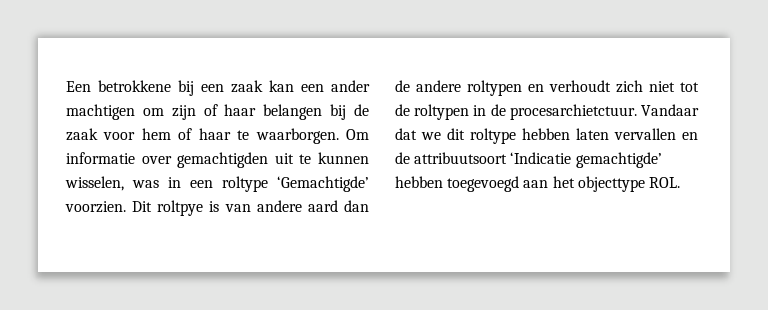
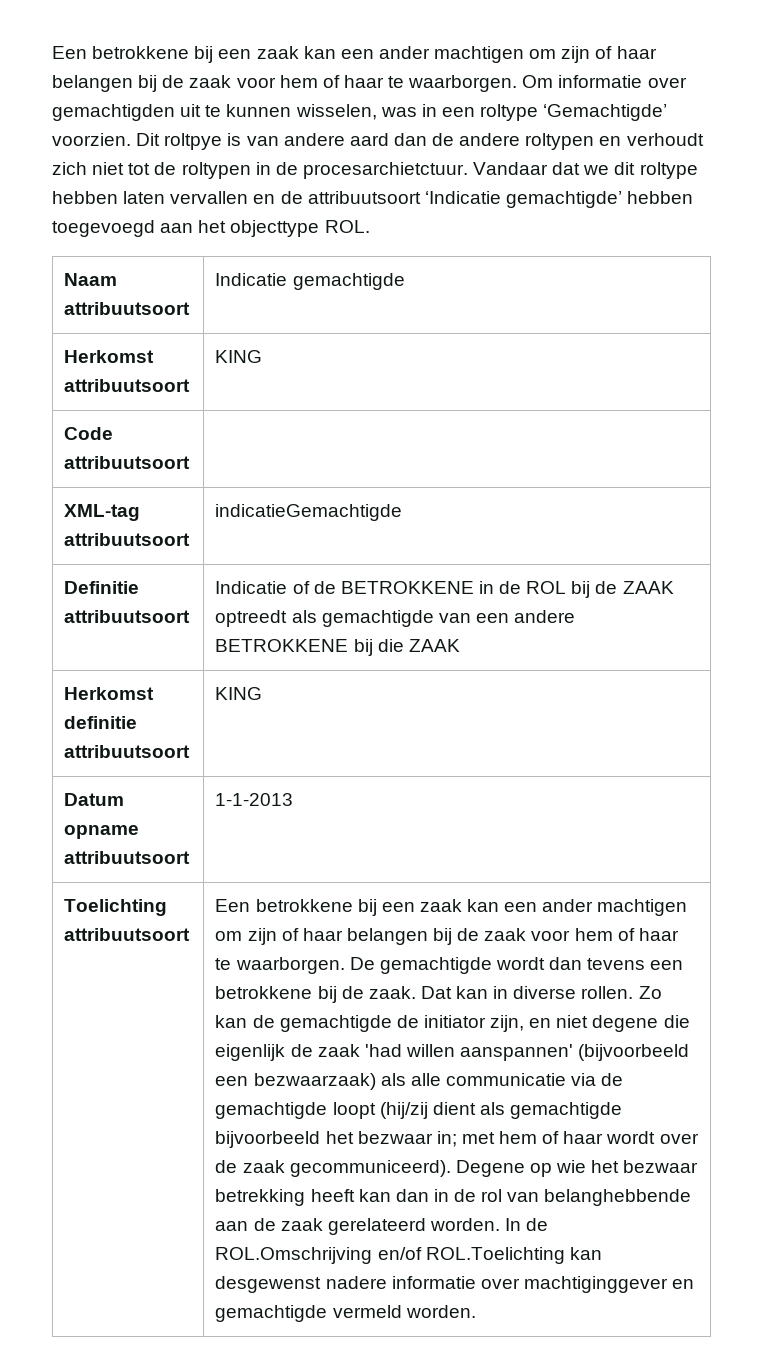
+ Naam attribuutsoort | Indicatie gemachtigde
+ Herkomst attribuutsoort | KING
+ Code attribuutsoort |
+ XML-tag attribuutsoort | indicatieGemachtigde
+ Definitie attribuutsoort | Indicatie of de BETROKKENE in de ROL bij de ZAAK optreedt als gemachtigde van een andere BETROKKENE bij die ZAAK
+ Herkomst definitie attribuutsoort | KING
+ Datum opname attribuutsoort | 1-1-2013
+ Toelichting attribuutsoort | Een betrokkene bij een zaak kan een ander machtigen om zijn of haar belangen bij de zaak voor hem of haar te waarborgen. De gemachtigde wordt dan tevens een betrokkene bij de zaak. Dat kan in diverse rollen. Zo kan de gemachtigde de initiator zijn, en niet degene die eigenlijk de zaak 'had willen aanspannen' (bijvoorbeeld een bezwaarzaak) als alle communicatie via de gemachtigde loopt (hij/zij dient als gemachtigde bijvoorbeeld het bezwaar in; met hem of haar wordt over de zaak gecommuniceerd). Degene op wie het bezwaar betrekking heeft kan dan in de rol van belanghebbende aan de zaak gerelateerd worden. In de ROL.Omschrijving en/of ROL.Toelichting kan desgewenst nadere informatie over machtiginggever en gemachtigde vermeld worden.

